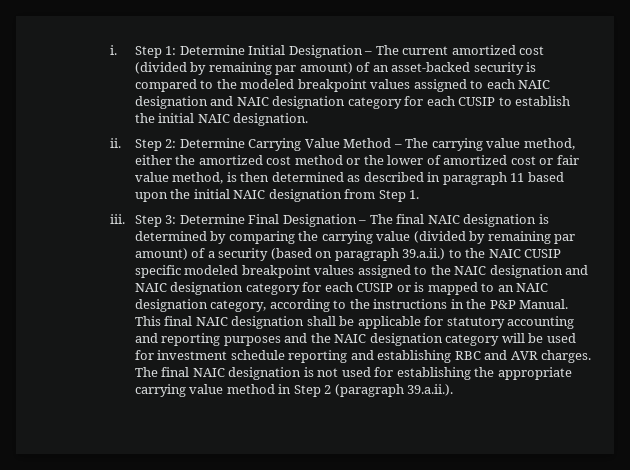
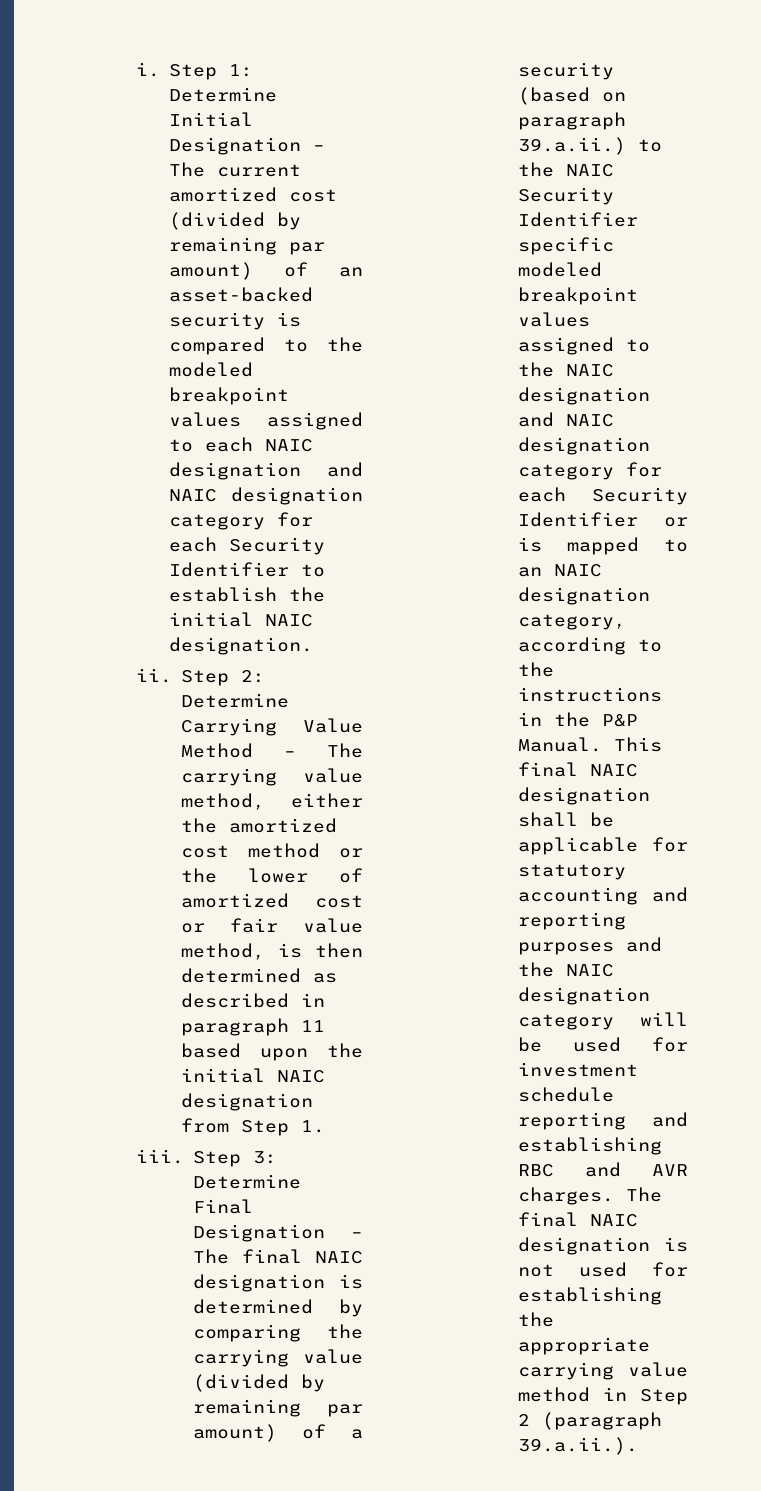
- Step 1: Determine Initial Designation – The current amortized cost (divided by remaining par amount) of an asset-backed security is compared to the modeled breakpoint values assigned to each NAIC designation and NAIC designation category for each CUSIP to establish the initial NAIC designation.
+ Step 1: Determine Initial Designation – The current amortized cost (divided by remaining par amount) of an asset-backed security is compared to the modeled breakpoint values assigned to each NAIC designation and NAIC designation category for each Security Identifier to establish the initial NAIC designation.
- Determine Final Designation – The final NAIC designation is determined by comparing the carrying value (divided by remaining par amount) of a security (based on paragraph 39.a.ii.) to the NAIC CUSIP specific modeled breakpoint values assigned to the NAIC designation and NAIC designation category for each CUSIP or is mapped to an NAIC designation category, according to the instructions in the P&P Manual.
+ Determine Final Designation – The final NAIC designation is determined by comparing the carrying value (divided by remaining par amount) of a security (based on paragraph 39.a.ii.) to the NAIC Security Identifier specific modeled breakpoint values assigned to the NAIC designation and NAIC designation category for each Security Identifier or is mapped to an NAIC designation category, according to the instructions in the P&P Manual.

